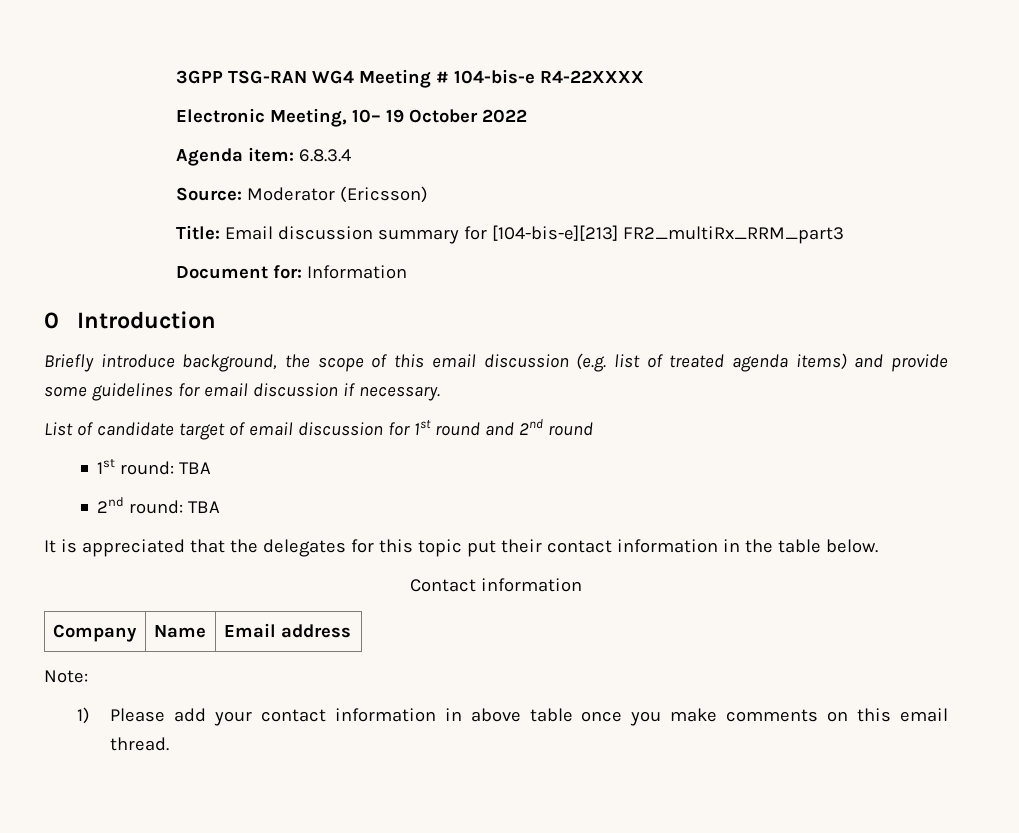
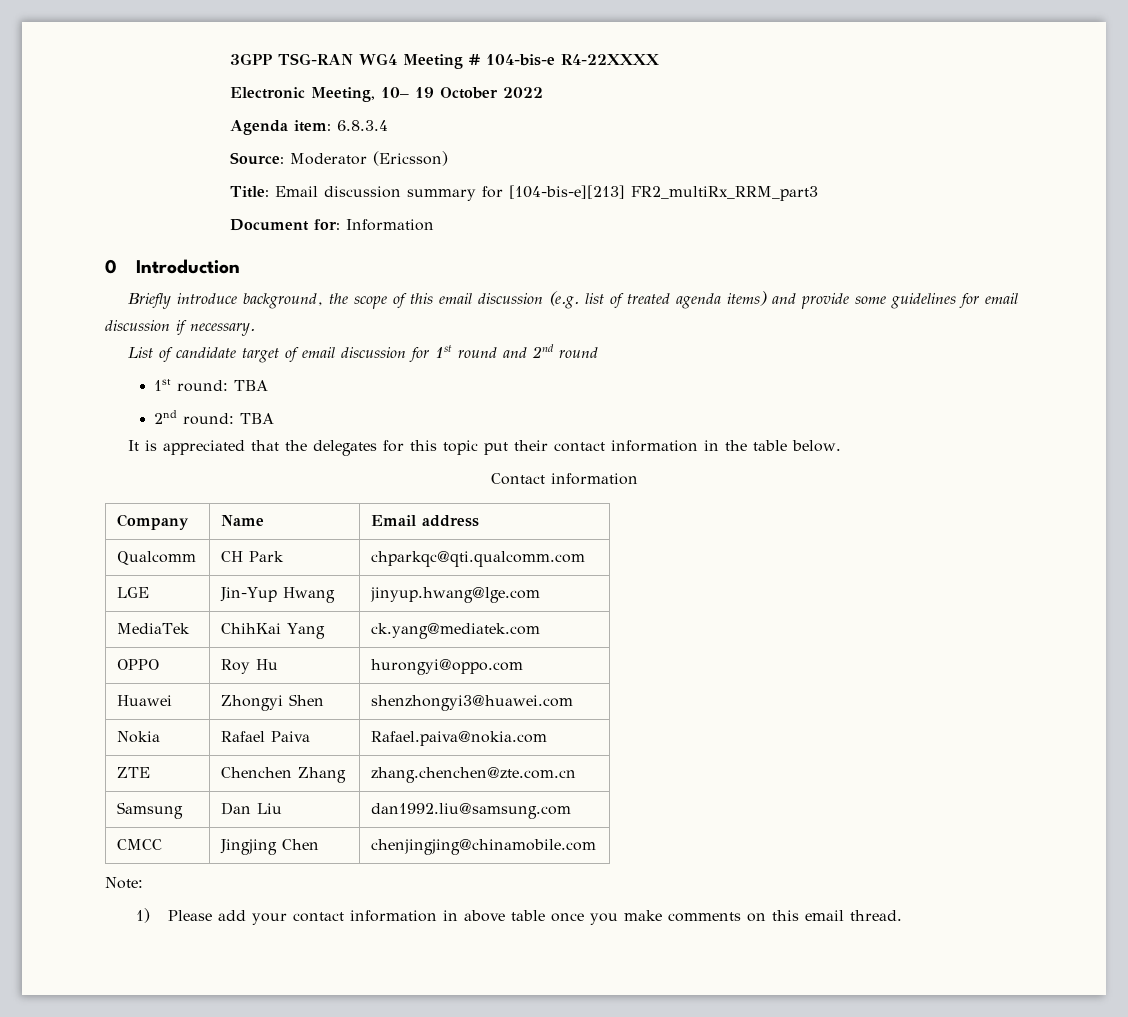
+ Qualcomm | CH Park | chparkqc@qti.qualcomm.com
+ LGE | Jin-Yup Hwang | jinyup.hwang@lge.com
+ MediaTek | ChihKai Yang | ck.yang@mediatek.com
+ OPPO | Roy Hu | hurongyi@oppo.com
+ Huawei | Zhongyi Shen | shenzhongyi3@huawei.com
+ Nokia | Rafael Paiva | Rafael.paiva@nokia.com
+ ZTE | Chenchen Zhang | zhang.chenchen@zte.com.cn
+ Samsung | Dan Liu | dan1992.liu@samsung.com
+ CMCC | Jingjing Chen | chenjingjing@chinamobile.com

